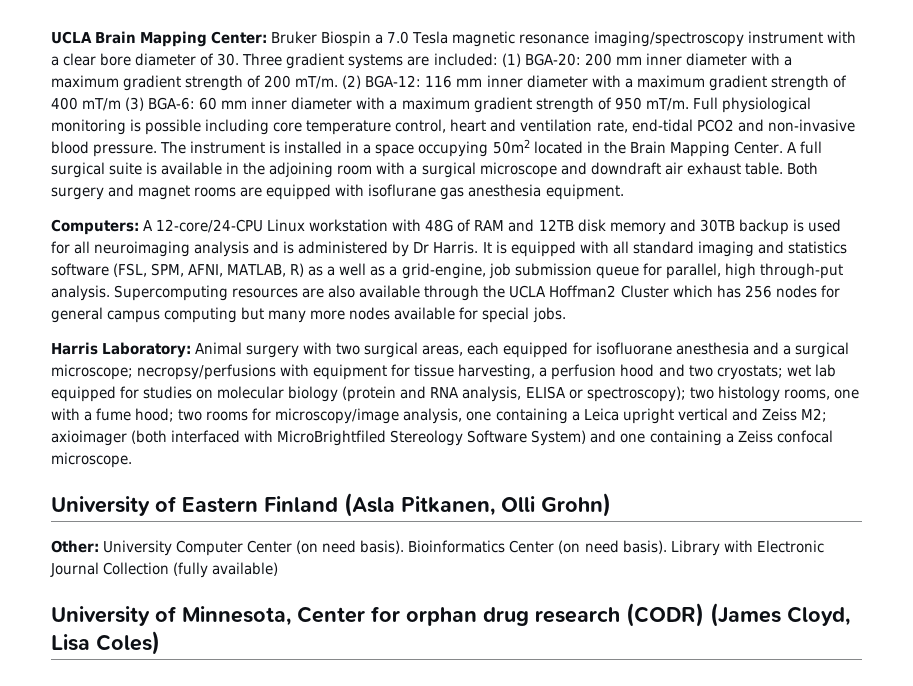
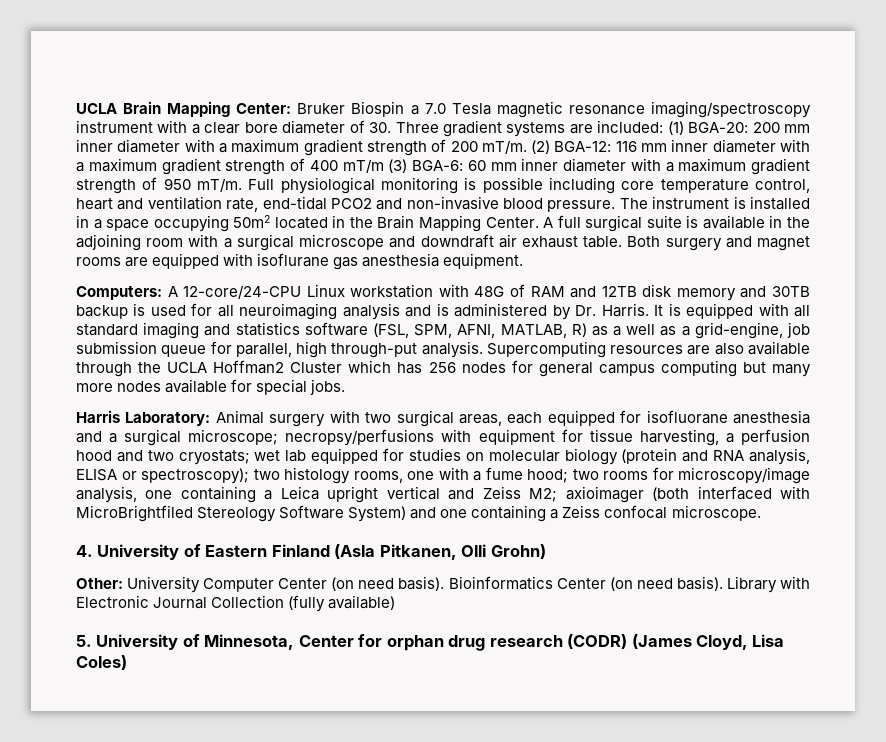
- Computers: A 12-core/24-CPU Linux workstation with 48G of RAM and 12TB disk memory and 30TB backup is used for all neuroimaging analysis and is administered by Dr Harris.
+ Computers: A 12-core/24-CPU Linux workstation with 48G of RAM and 12TB disk memory and 30TB backup is used for all neuroimaging analysis and is administered by Dr. Harris.
- University of Eastern Finland (Asla Pitkanen, Olli Grohn)
+ 4. University of Eastern Finland (Asla Pitkanen, Olli Grohn)
- University of Minnesota, Center for orphan drug research (CODR) (James Cloyd, Lisa Coles)
+ 5. University of Minnesota, Center for orphan drug research (CODR) (James Cloyd, Lisa Coles)

